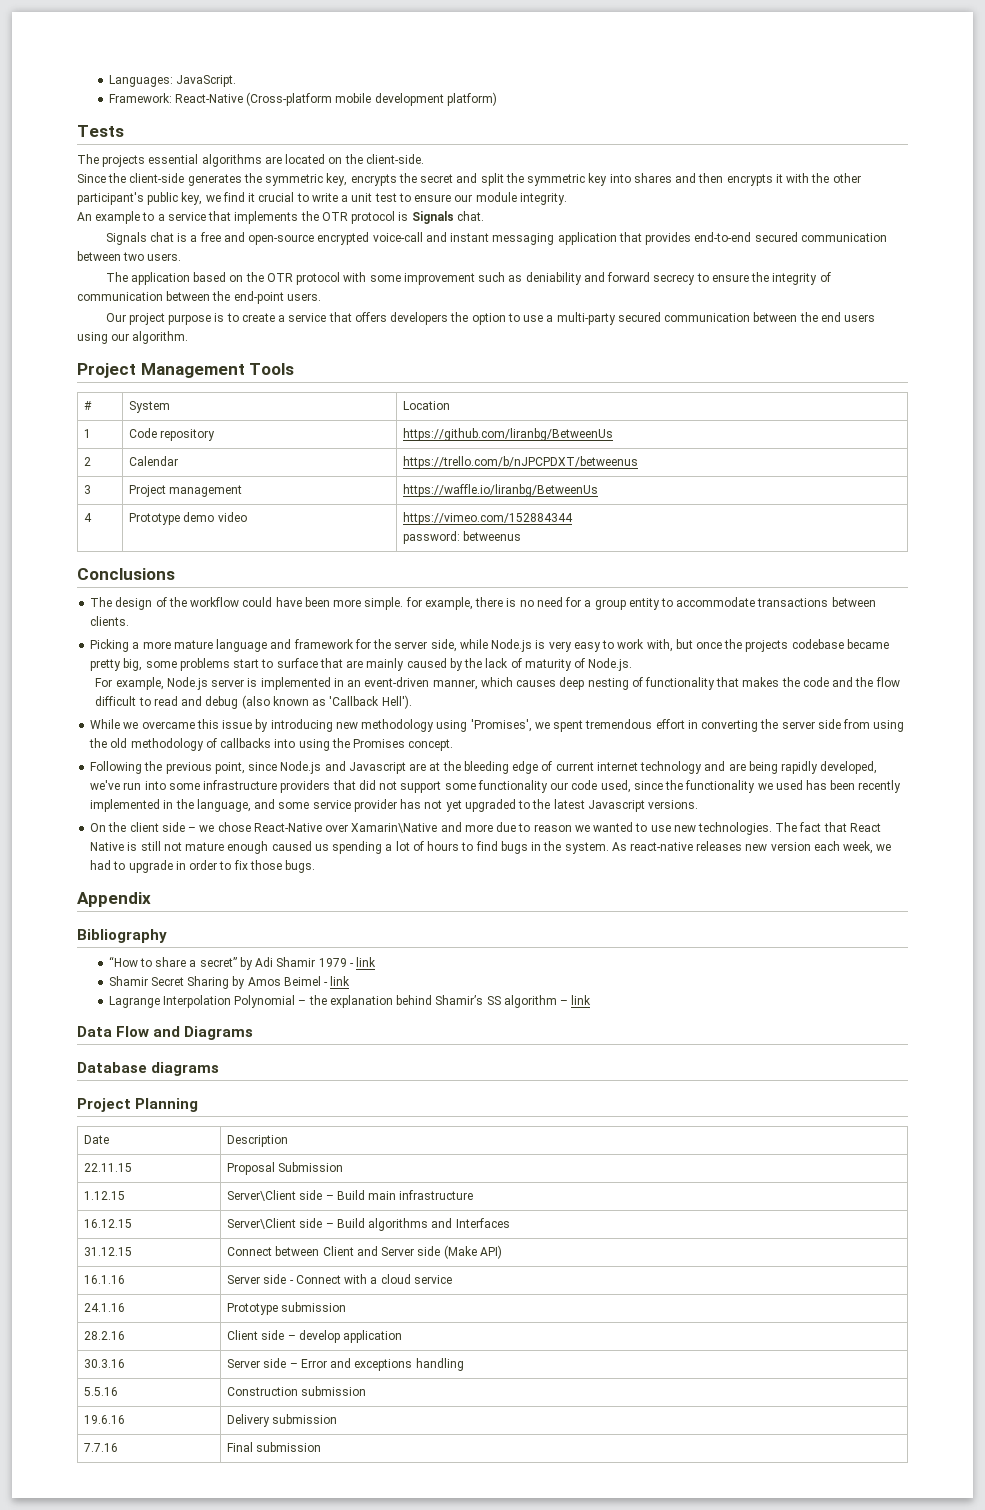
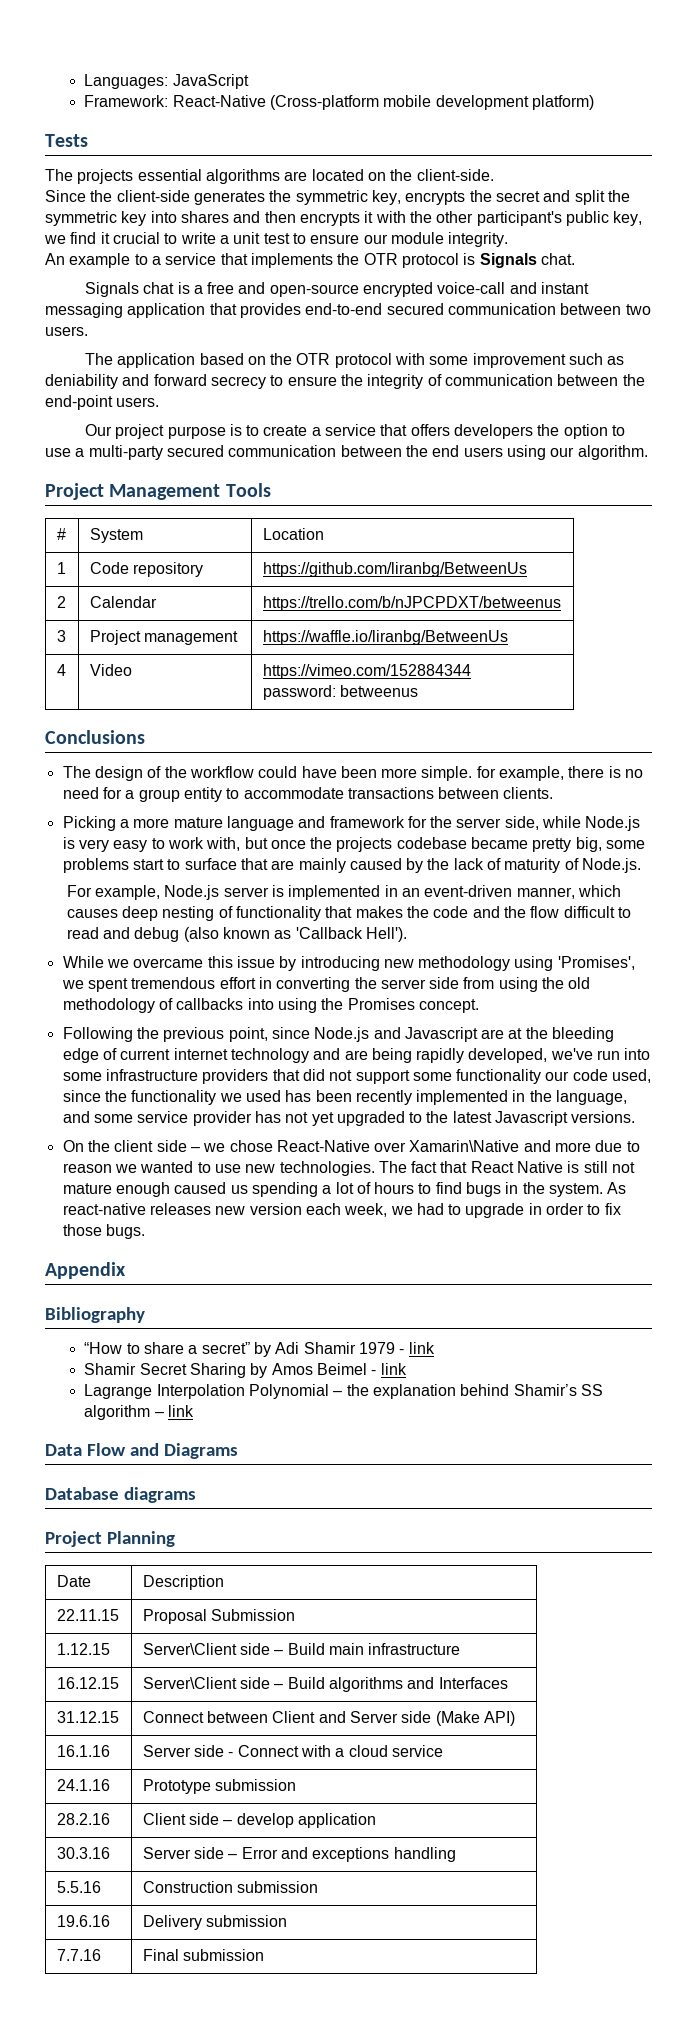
- Languages: JavaScript.
+ Languages: JavaScript
- 4 | Prototype demo video | https://vimeo.com/152884344
+ 4 | Video | https://vimeo.com/152884344

